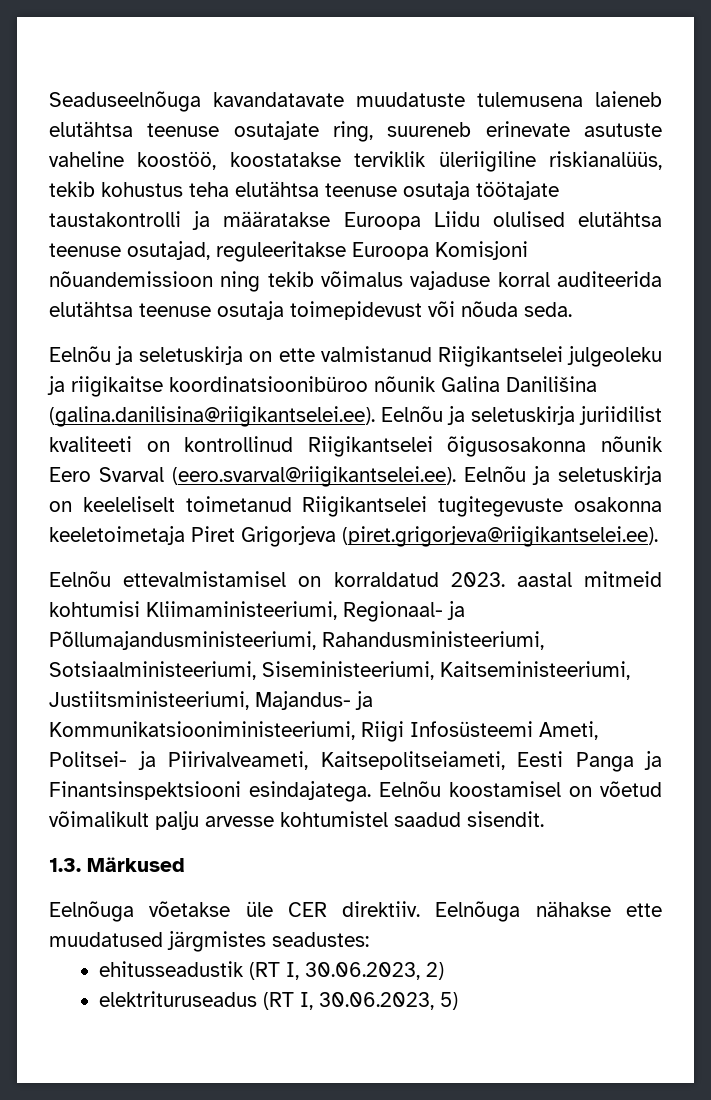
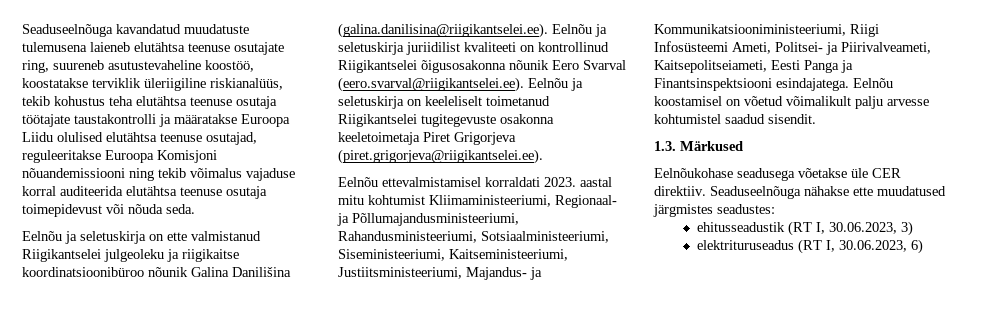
- Seaduseelnõuga kavandatavate muudatuste tulemusena laieneb elutähtsa teenuse osutajate ring, suureneb erinevate asutuste vaheline koostöö, koostatakse terviklik üleriigiline riskianalüüs, tekib kohustus teha elutähtsa teenuse osutaja töötajate taustakontrolli ja määratakse Euroopa Liidu olulised elutähtsa teenuse osutajad, reguleeritakse Euroopa Komisjoni nõuandemissioon ning tekib võimalus vajaduse korral auditeerida elutähtsa teenuse osutaja toimepidevust või nõuda seda.
+ Seaduseelnõuga kavandatud muudatuste tulemusena laieneb elutähtsa teenuse osutajate ring, suureneb asutustevaheline koostöö, koostatakse terviklik üleriigiline riskianalüüs, tekib kohustus teha elutähtsa teenuse osutaja töötajate taustakontrolli ja määratakse Euroopa Liidu olulised elutähtsa teenuse osutajad, reguleeritakse Euroopa Komisjoni nõuandemissiooni ning tekib võimalus vajaduse korral auditeerida elutähtsa teenuse osutaja toimepidevust või nõuda seda.
- Eelnõu ettevalmistamisel on korraldatud 2023. aastal mitmeid kohtumisi Kliimaministeeriumi, Regionaal- ja Põllumajandusministeeriumi, Rahandusministeeriumi, Sotsiaalministeeriumi, Siseministeeriumi, Kaitseministeeriumi, Justiitsministeeriumi, Majandus- ja Kommunikatsiooniministeeriumi, Riigi Infosüsteemi Ameti, Politsei- ja Piirivalveameti, Kaitsepolitseiameti, Eesti Panga ja Finantsinspektsiooni esindajatega.
+ Eelnõu ettevalmistamisel korraldati 2023. aastal mitu kohtumist Kliimaministeeriumi, Regionaal- ja Põllumajandusministeeriumi, Rahandusministeeriumi, Sotsiaalministeeriumi, Siseministeeriumi, Kaitseministeeriumi, Justiitsministeeriumi, Majandus- ja Kommunikatsiooniministeeriumi, Riigi Infosüsteemi Ameti, Politsei- ja Piirivalveameti, Kaitsepolitseiameti, Eesti Panga ja Finantsinspektsiooni esindajatega.
- Eelnõuga võetakse üle CER direktiiv.
+ Eelnõukohase seadusega võetakse üle CER direktiiv.
- Eelnõuga nähakse ette muudatused järgmistes seadustes:
+ Seaduseelnõuga nähakse ette muudatused järgmistes seadustes:
- ehitusseadustik (RT I, 30.06.2023, 2)
+ ehitusseadustik (RT I, 30.06.2023, 3)
- elektrituruseadus (RT I, 30.06.2023, 5)
+ elektrituruseadus (RT I, 30.06.2023, 6)

